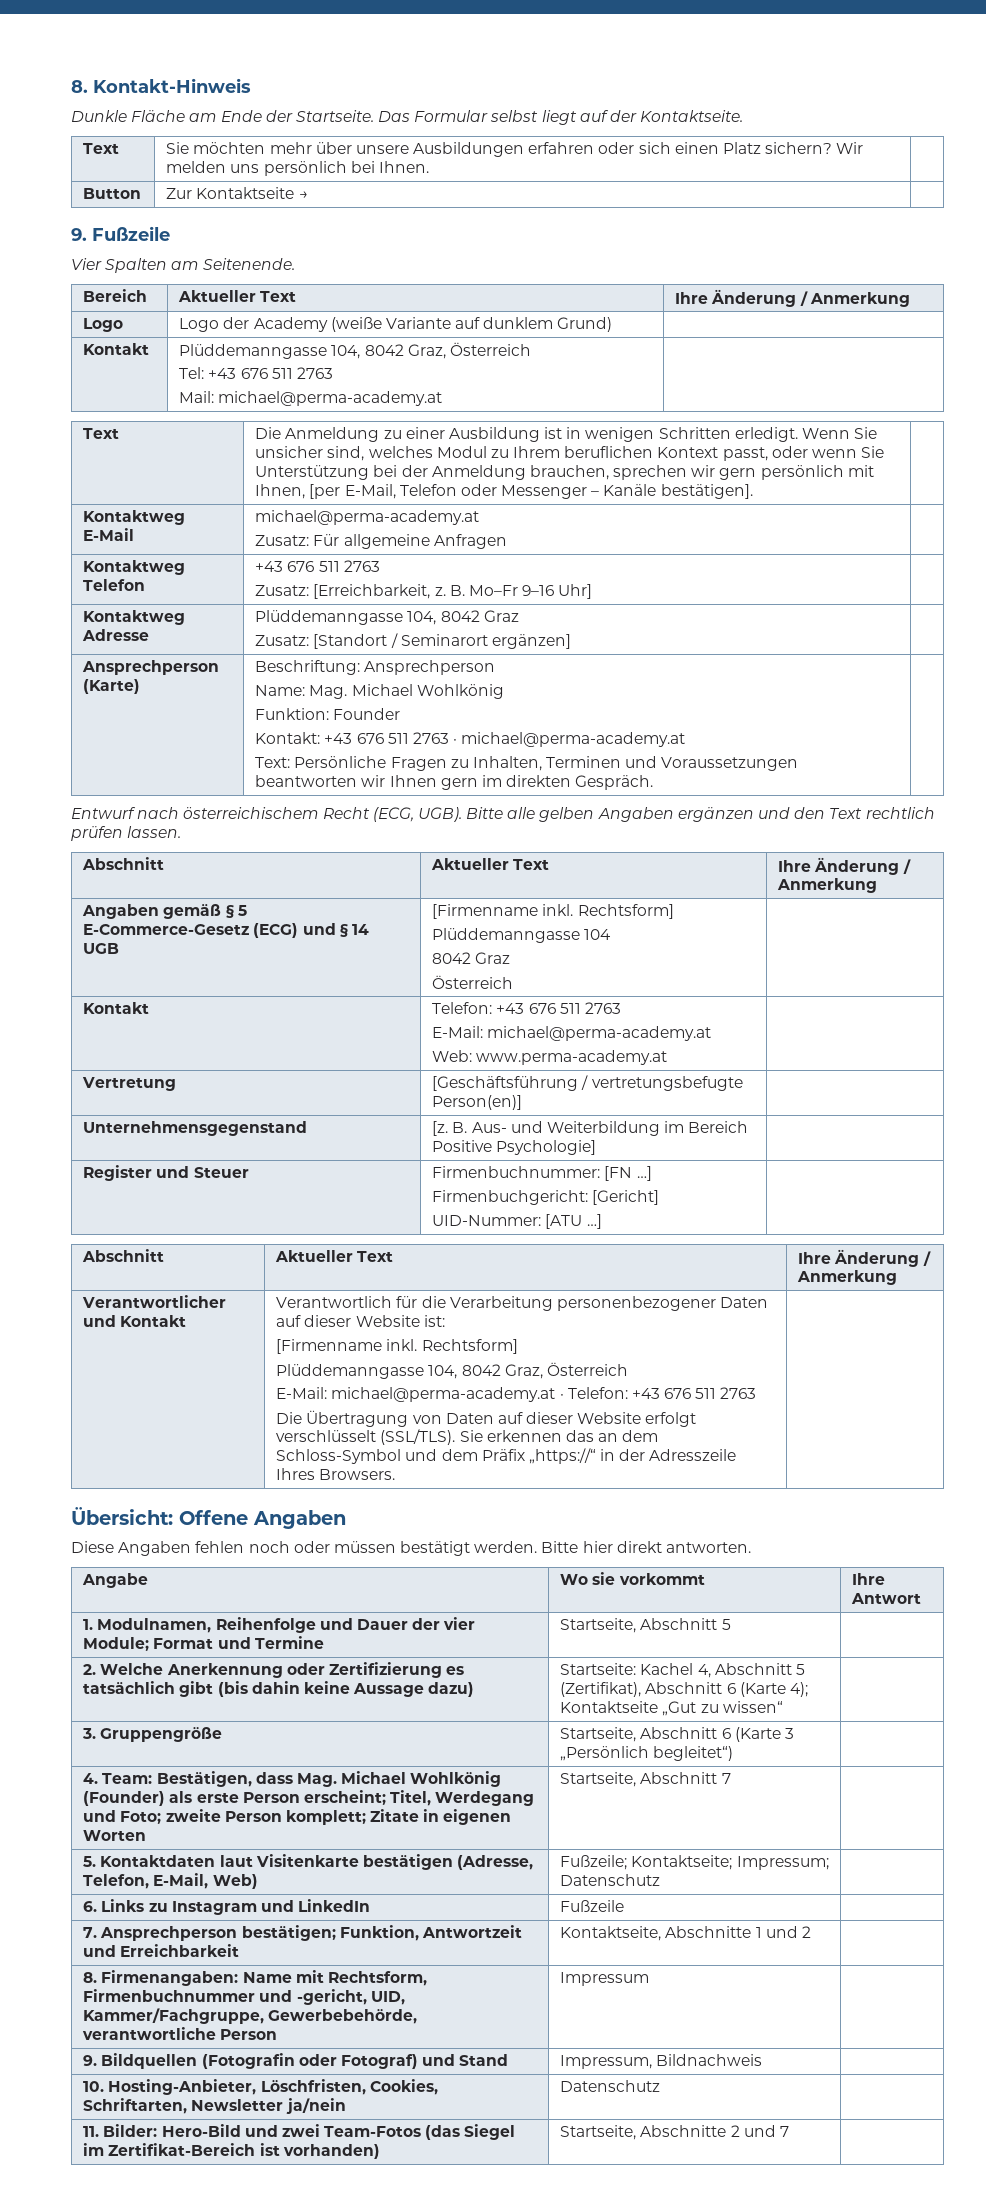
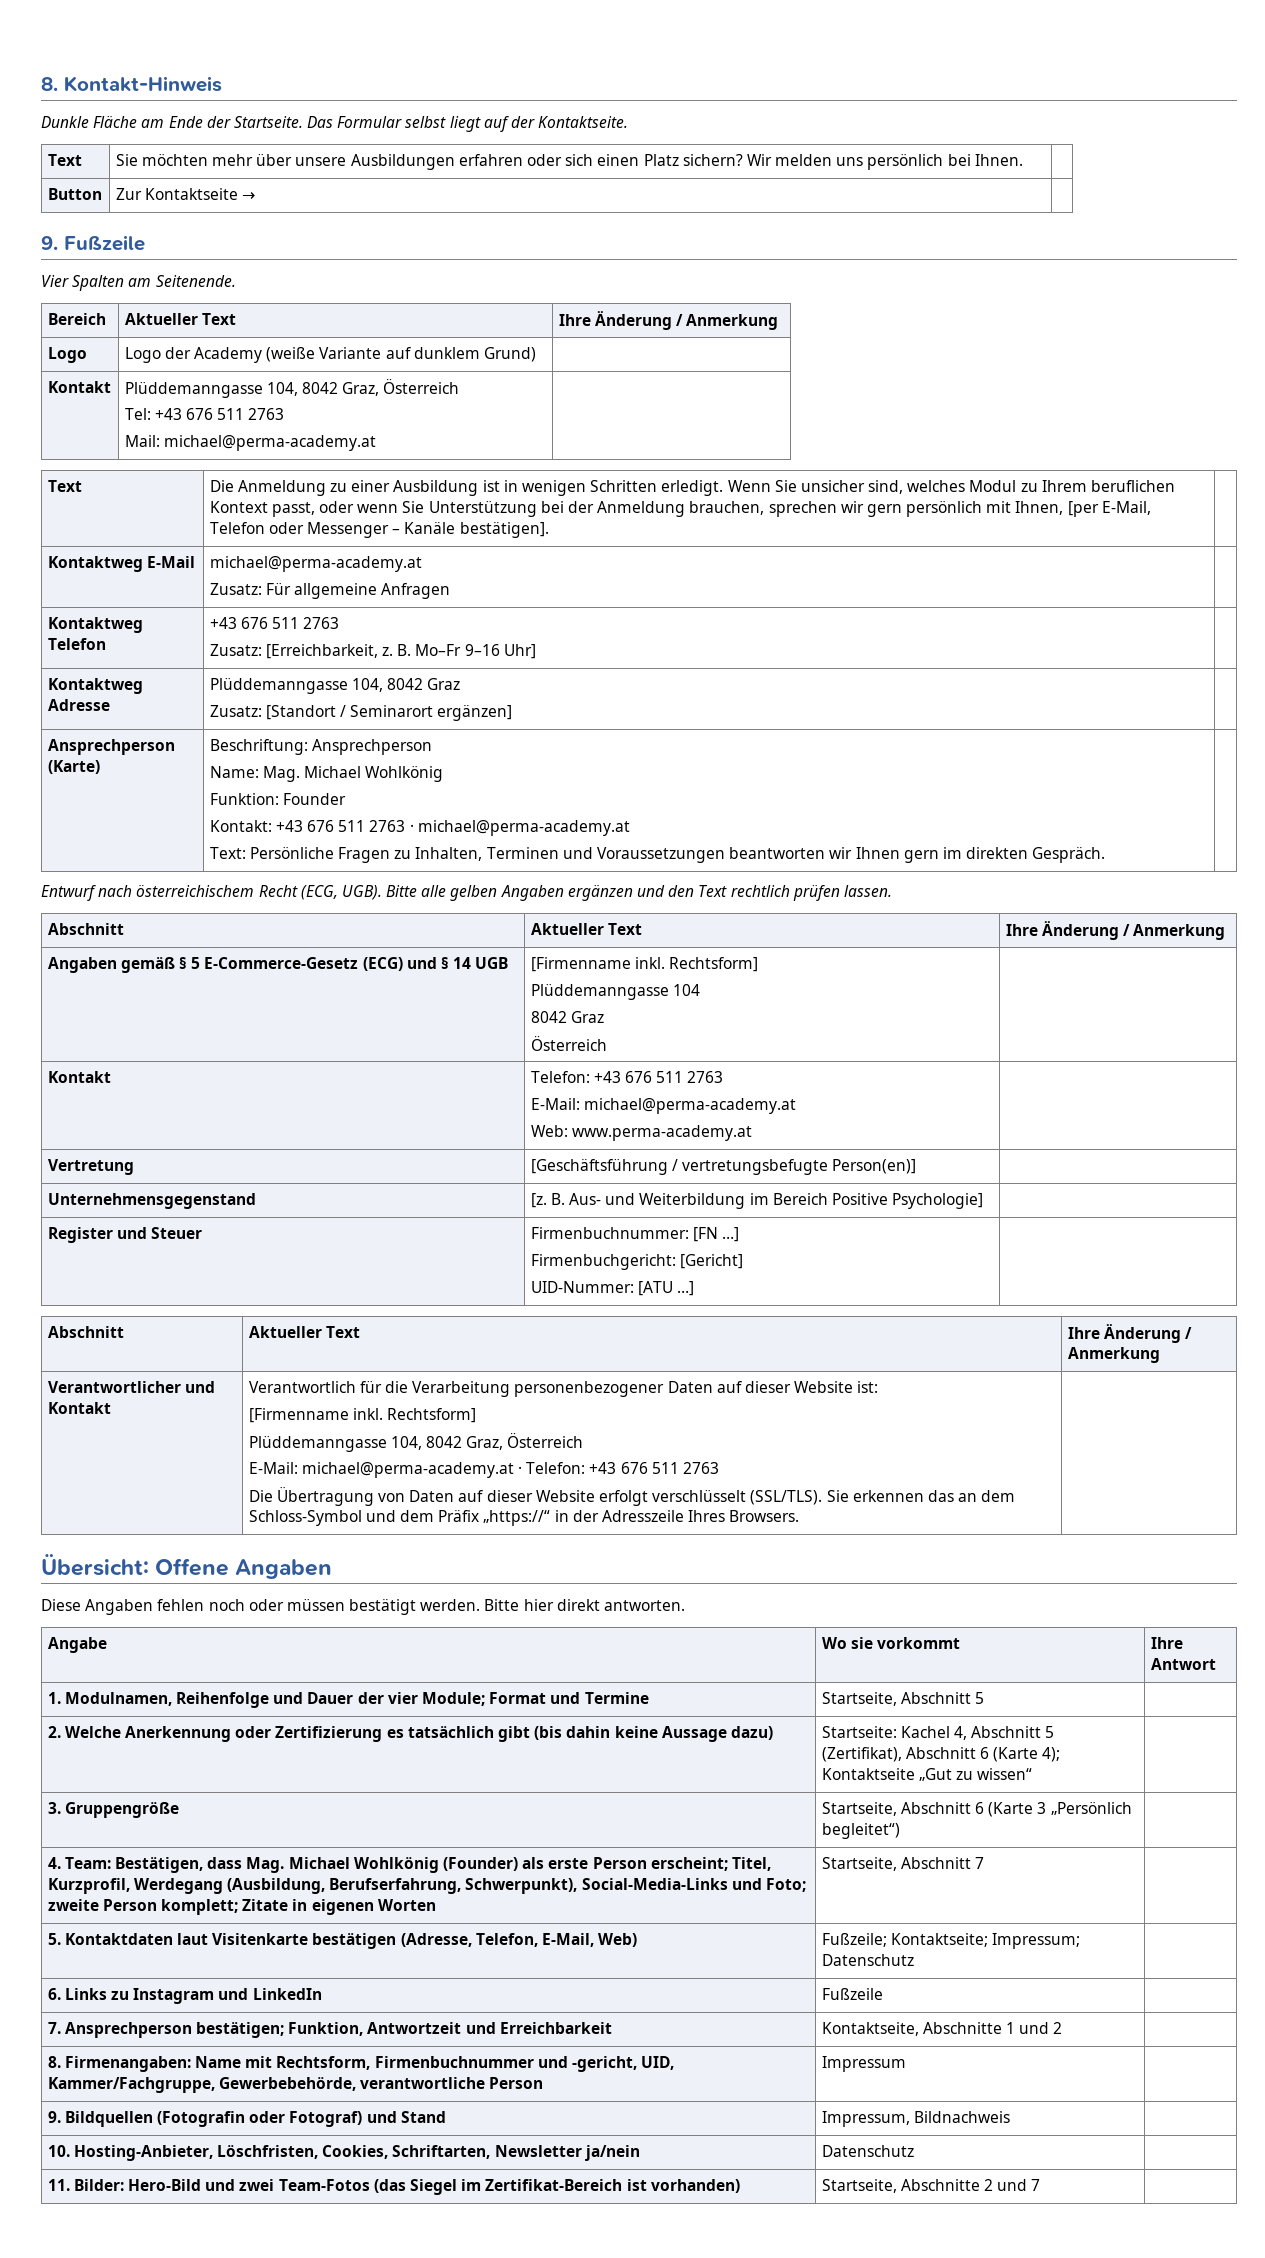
- 4. Team: Bestätigen, dass Mag. Michael Wohlkönig (Founder) als erste Person erscheint; Titel, Werdegang und Foto; zweite Person komplett; Zitate in eigenen Worten | Startseite, Abschnitt 7 |
+ 4. Team: Bestätigen, dass Mag. Michael Wohlkönig (Founder) als erste Person erscheint; Titel, Kurzprofil, Werdegang (Ausbildung, Berufserfahrung, Schwerpunkt), Social-Media-Links und Foto; zweite Person komplett; Zitate in eigenen Worten | Startseite, Abschnitt 7 |

